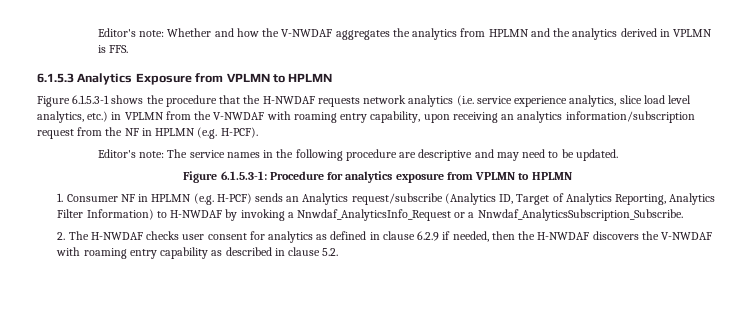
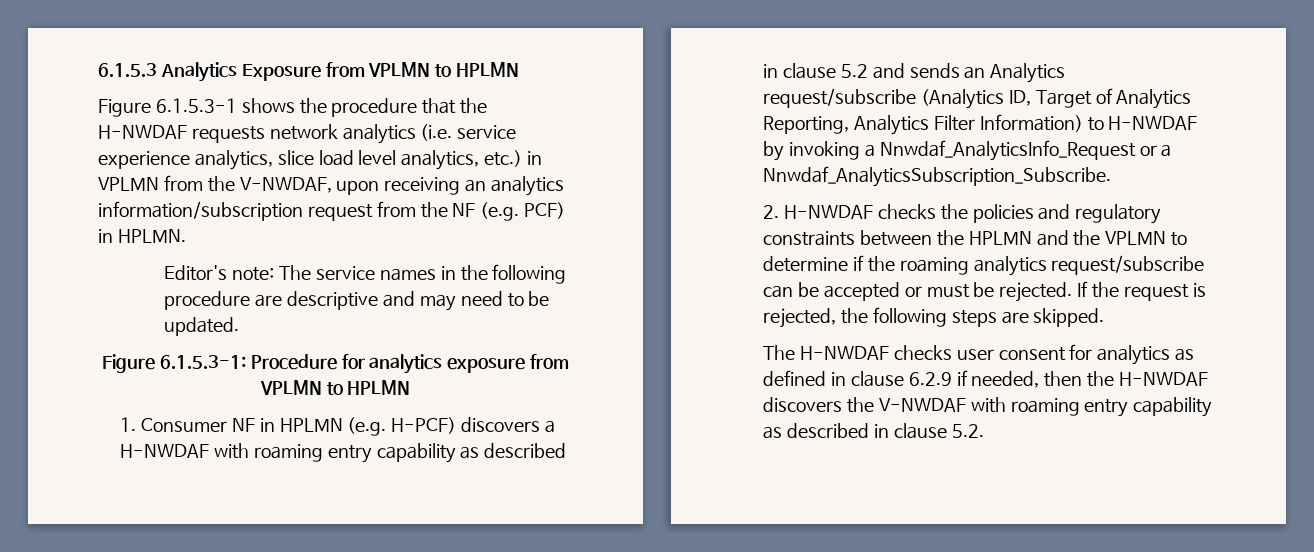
- Editor's note: Whether and how the V-NWDAF aggregates the analytics from HPLMN and the analytics derived in VPLMN is FFS.
- Figure 6.1.5.3-1 shows the procedure that the H-NWDAF requests network analytics (i.e. service experience analytics, slice load level analytics, etc.) in VPLMN from the V-NWDAF with roaming entry capability, upon receiving an analytics information/subscription request from the NF in HPLMN (e.g. H-PCF).
+ Figure 6.1.5.3-1 shows the procedure that the H-NWDAF requests network analytics (i.e. service experience analytics, slice load level analytics, etc.) in VPLMN from the V-NWDAF, upon receiving an analytics information/subscription request from the NF (e.g. PCF) in HPLMN.
- 1. Consumer NF in HPLMN (e.g. H-PCF) sends an Analytics request/subscribe (Analytics ID, Target of Analytics Reporting, Analytics Filter Information) to H-NWDAF by invoking a Nnwdaf_AnalyticsInfo_Request or a Nnwdaf_AnalyticsSubscription_Subscribe.
+ 1. Consumer NF in HPLMN (e.g. H-PCF) discovers a H-NWDAF with roaming entry capability as described in clause 5.2 and sends an Analytics request/subscribe (Analytics ID, Target of Analytics Reporting, Analytics Filter Information) to H-NWDAF by invoking a Nnwdaf_AnalyticsInfo_Request or a Nnwdaf_AnalyticsSubscription_Subscribe.
- 2. The H-NWDAF checks user consent for analytics as defined in clause 6.2.9 if needed, then the H-NWDAF discovers the V-NWDAF with roaming entry capability as described in clause 5.2.
+ 2. H-NWDAF checks the policies and regulatory constraints between the HPLMN and the VPLMN to determine if the roaming analytics request/subscribe can be accepted or must be rejected. If the request is rejected, the following steps are skipped.
+ The H-NWDAF checks user consent for analytics as defined in clause 6.2.9 if needed, then the H-NWDAF discovers the V-NWDAF with roaming entry capability as described in clause 5.2.

